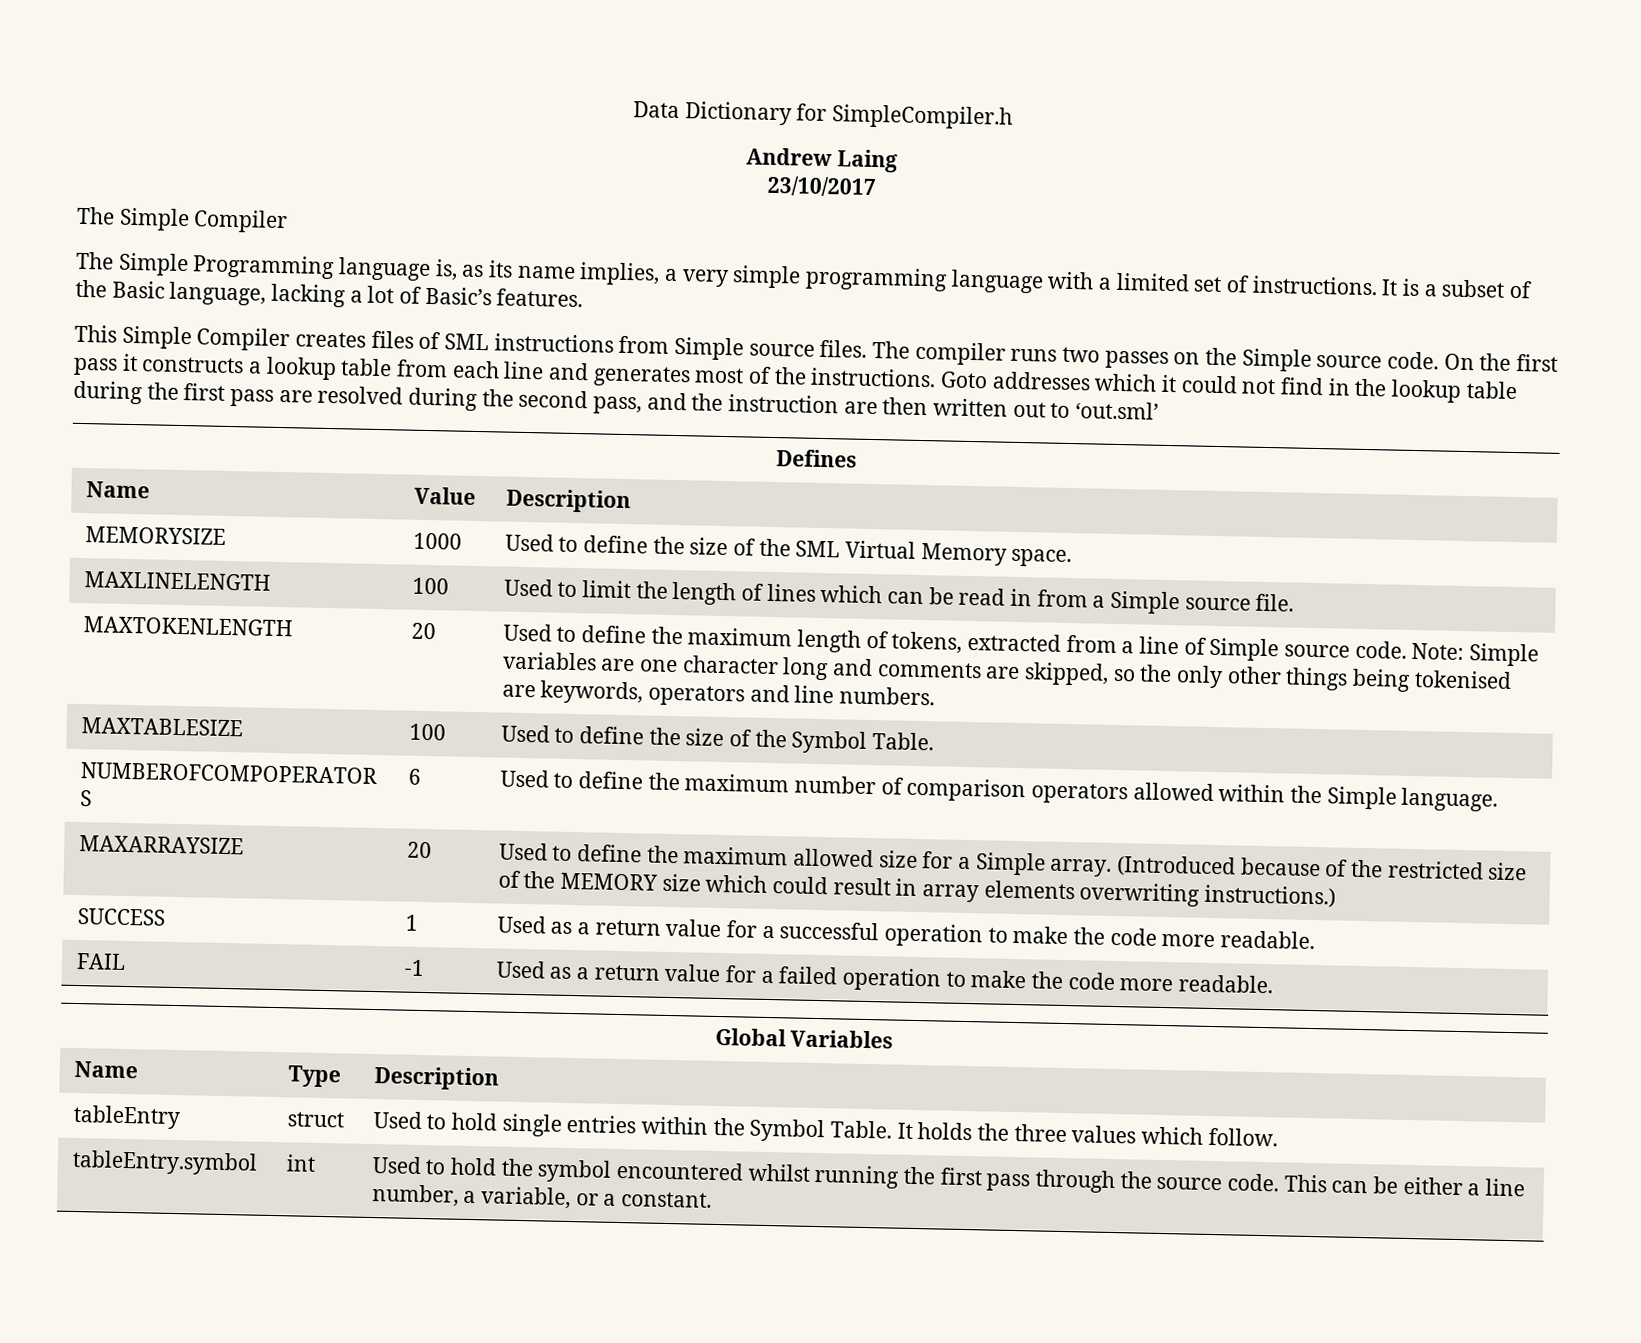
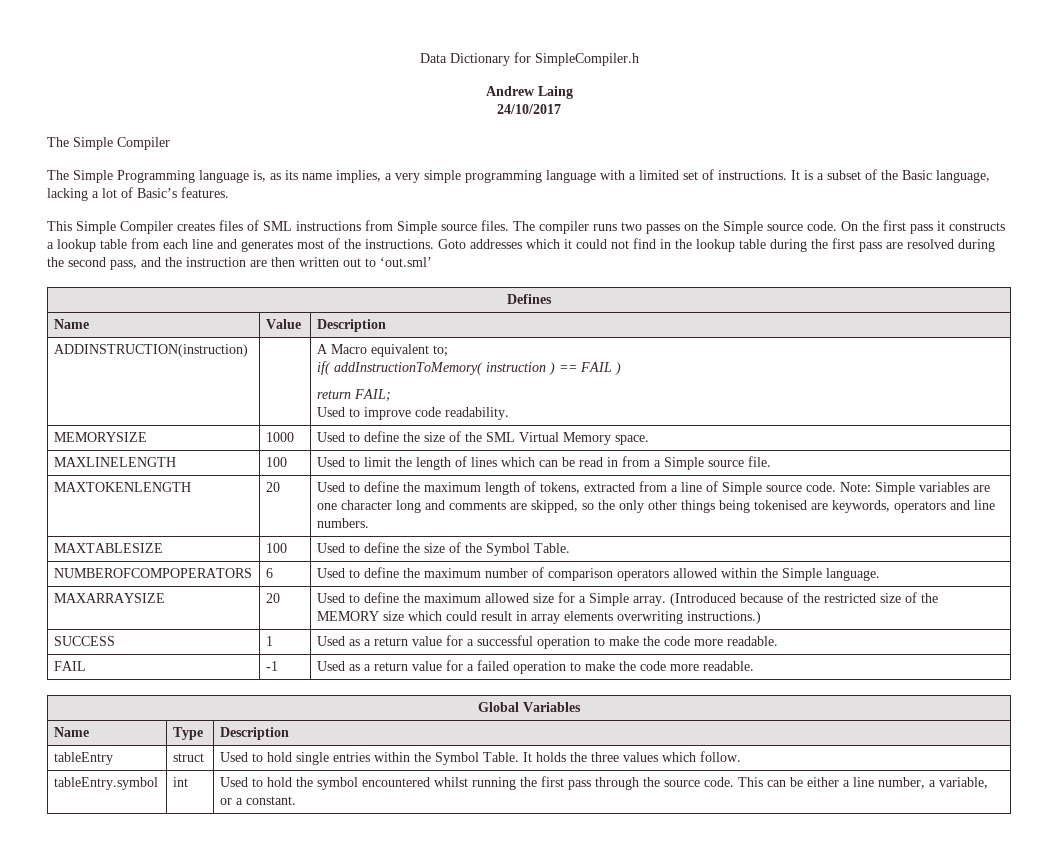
- 23/10/2017
+ 24/10/2017
+ ADDINSTRUCTION(instruction) | | A Macro equivalent to;
+ if( addInstructionToMemory( instruction ) == FAIL )
+ return FAIL;
+ Used to improve code readability.

